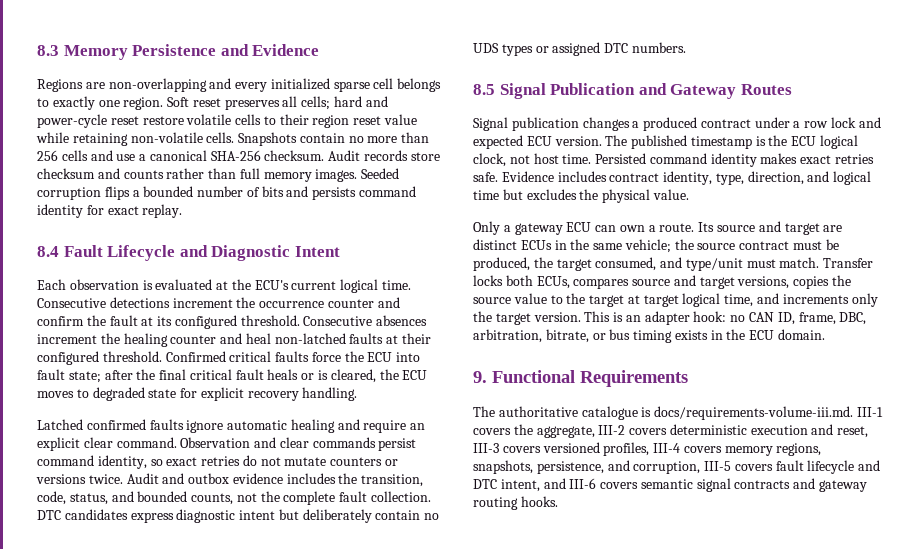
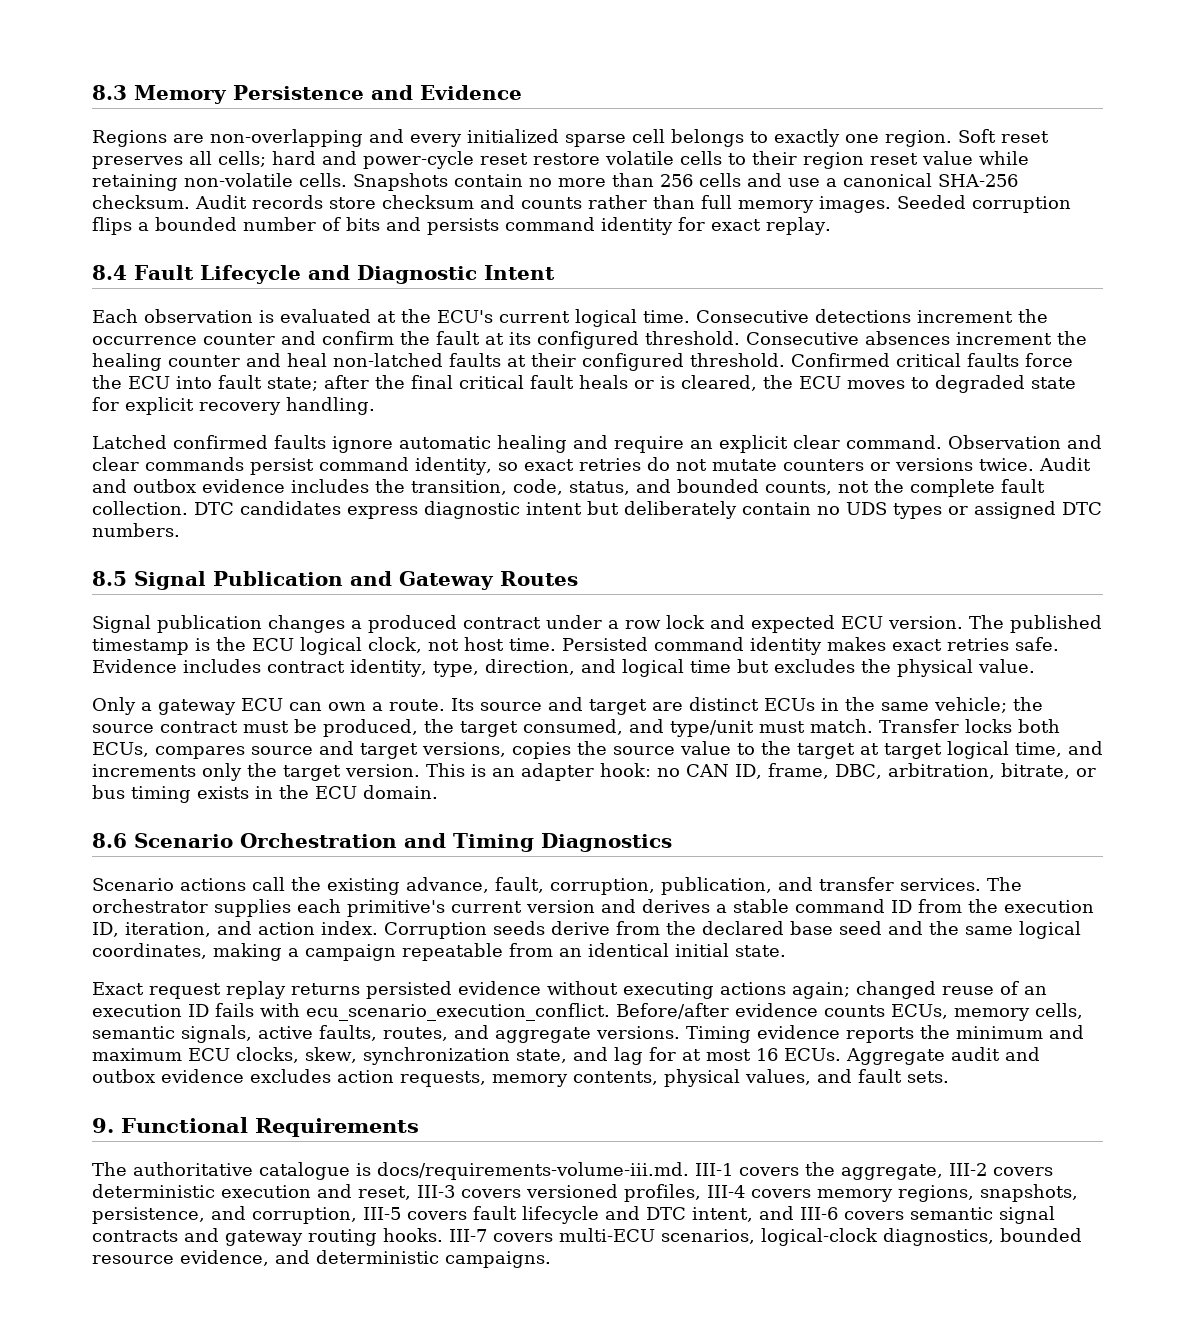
+ 8.6 Scenario Orchestration and Timing Diagnostics
+ Scenario actions call the existing advance, fault, corruption, publication, and transfer services. The orchestrator supplies each primitive's current version and derives a stable command ID from the execution ID, iteration, and action index. Corruption seeds derive from the declared base seed and the same logical coordinates, making a campaign repeatable from an identical initial state.
+ Exact request replay returns persisted evidence without executing actions again; changed reuse of an execution ID fails with ecu_scenario_execution_conflict. Before/after evidence counts ECUs, memory cells, semantic signals, active faults, routes, and aggregate versions. Timing evidence reports the minimum and maximum ECU clocks, skew, synchronization state, and lag for at most 16 ECUs. Aggregate audit and outbox evidence excludes action requests, memory contents, physical values, and fault sets.
+ III-7 covers multi-ECU scenarios, logical-clock diagnostics, bounded resource evidence, and deterministic campaigns.

